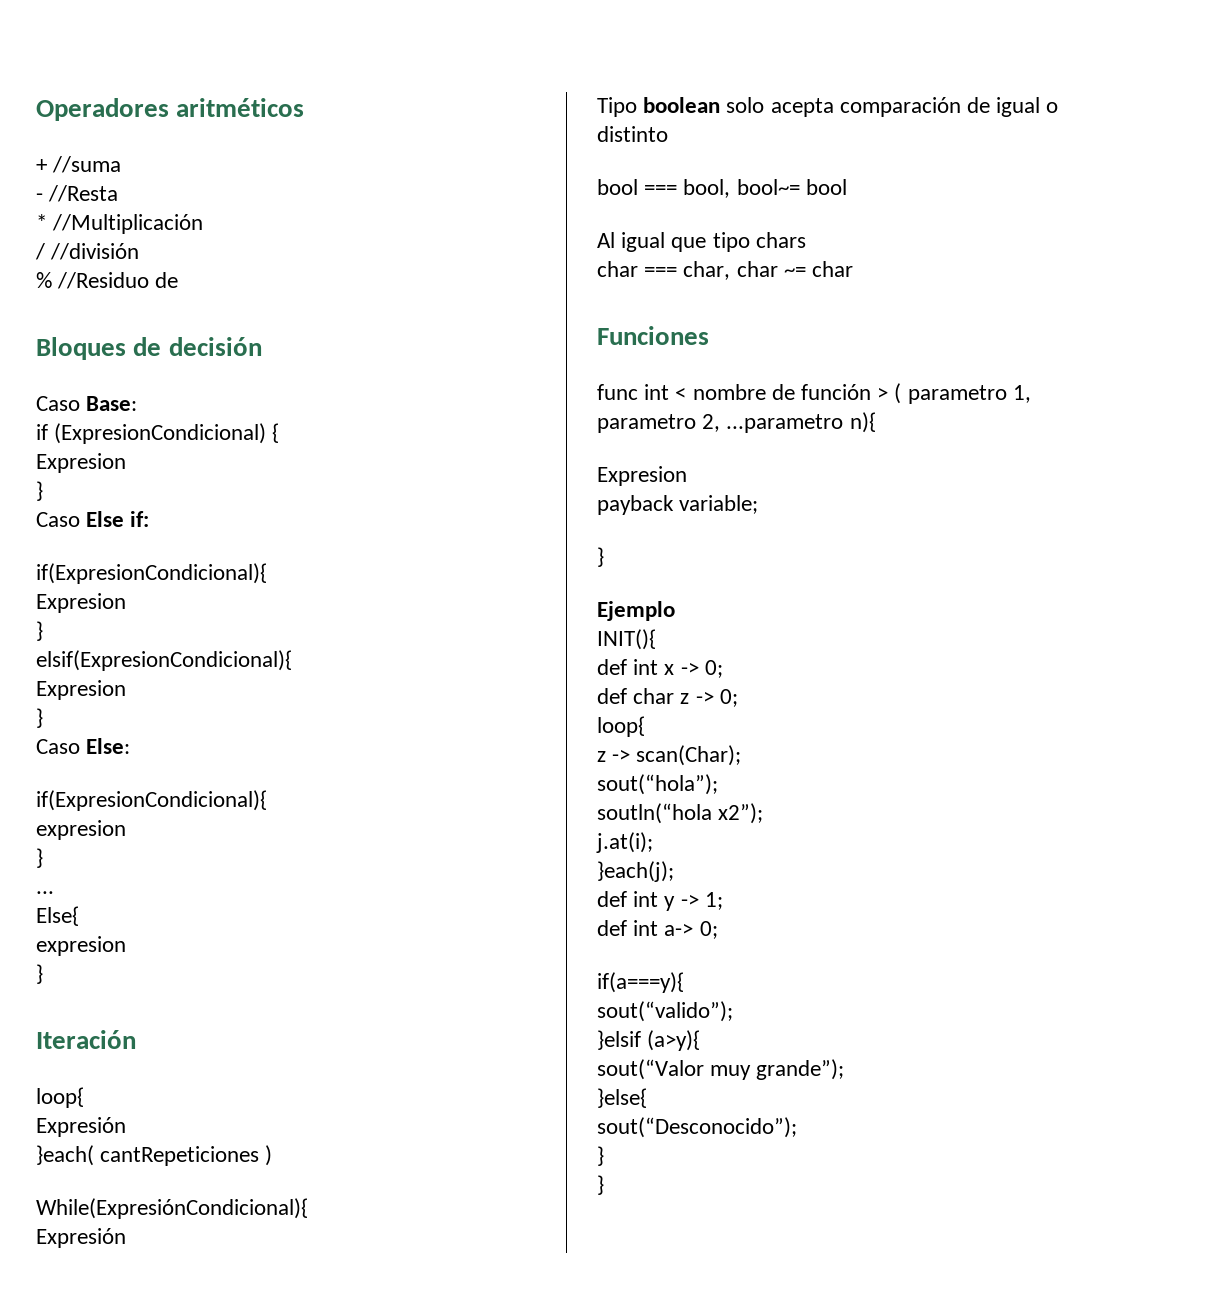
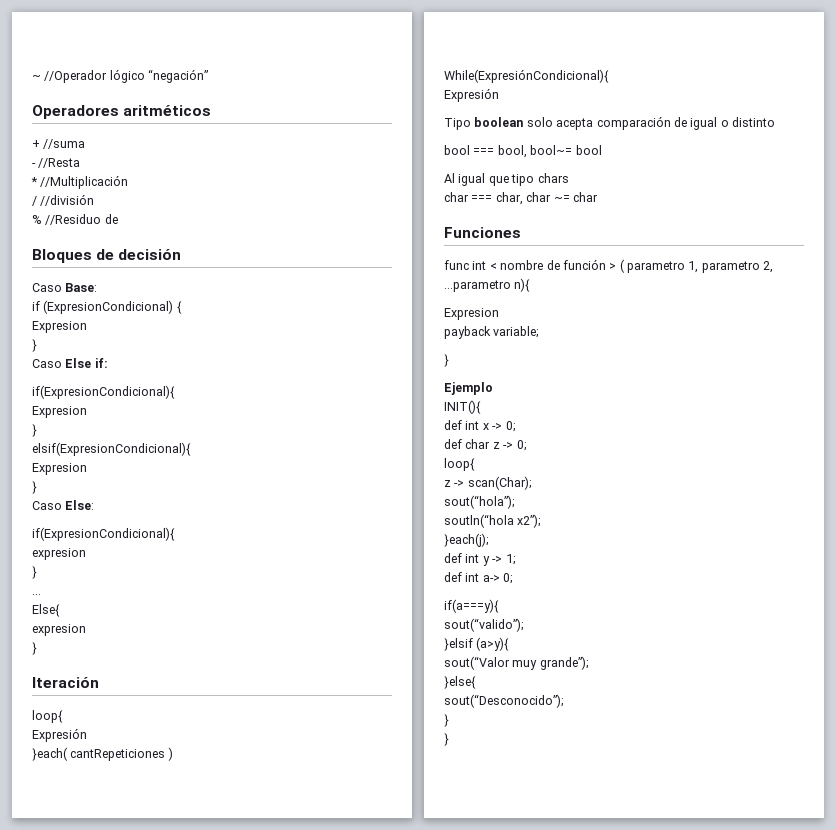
+ ~ //Operador lógico “negación”
- j.at(i);

